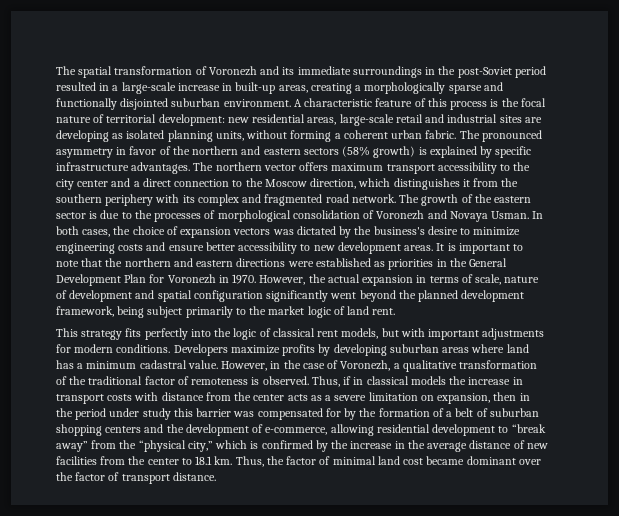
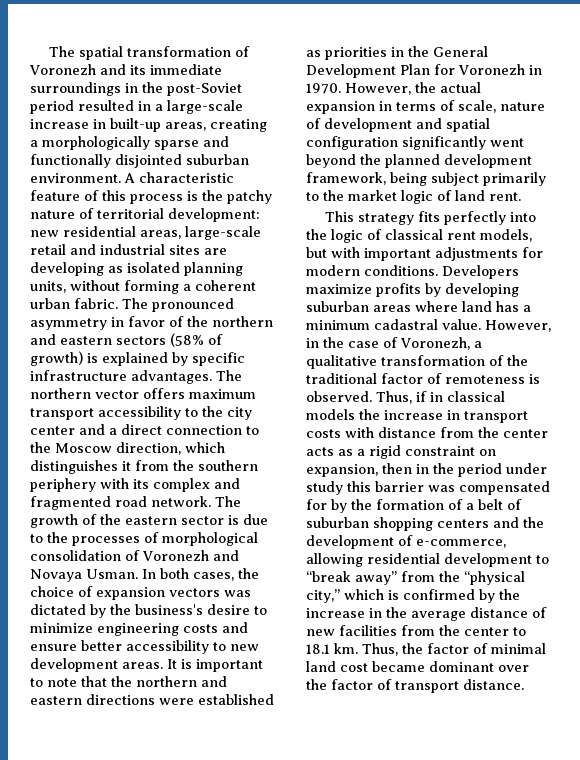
- A characteristic feature of this process is the focal nature of territorial development: new residential areas, large-scale retail and industrial sites are developing as isolated planning units, without forming a coherent urban fabric.
+ A characteristic feature of this process is the patchy nature of territorial development: new residential areas, large-scale retail and industrial sites are developing as isolated planning units, without forming a coherent urban fabric.
- The pronounced asymmetry in favor of the northern and eastern sectors (58% growth) is explained by specific infrastructure advantages.
+ The pronounced asymmetry in favor of the northern and eastern sectors (58% of growth) is explained by specific infrastructure advantages.
- Thus, if in classical models the increase in transport costs with distance from the center acts as a severe limitation on expansion, then in the period under study this barrier was compensated for by the formation of a belt of suburban shopping centers and the development of e-commerce, allowing residential development to “break away” from the “physical city,” which is confirmed by the increase in the average distance of new facilities from the center to 18.1 km.
+ Thus, if in classical models the increase in transport costs with distance from the center acts as a rigid constraint on expansion, then in the period under study this barrier was compensated for by the formation of a belt of suburban shopping centers and the development of e-commerce, allowing residential development to “break away” from the “physical city,” which is confirmed by the increase in the average distance of new facilities from the center to 18.1 km.

